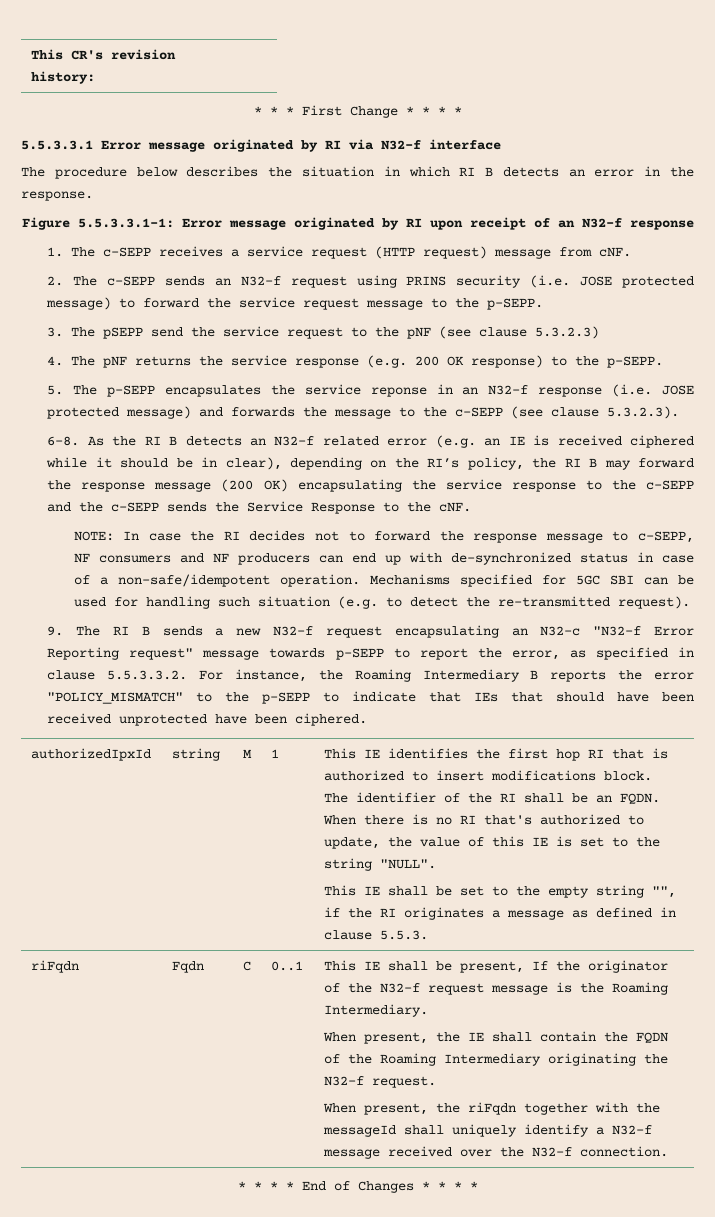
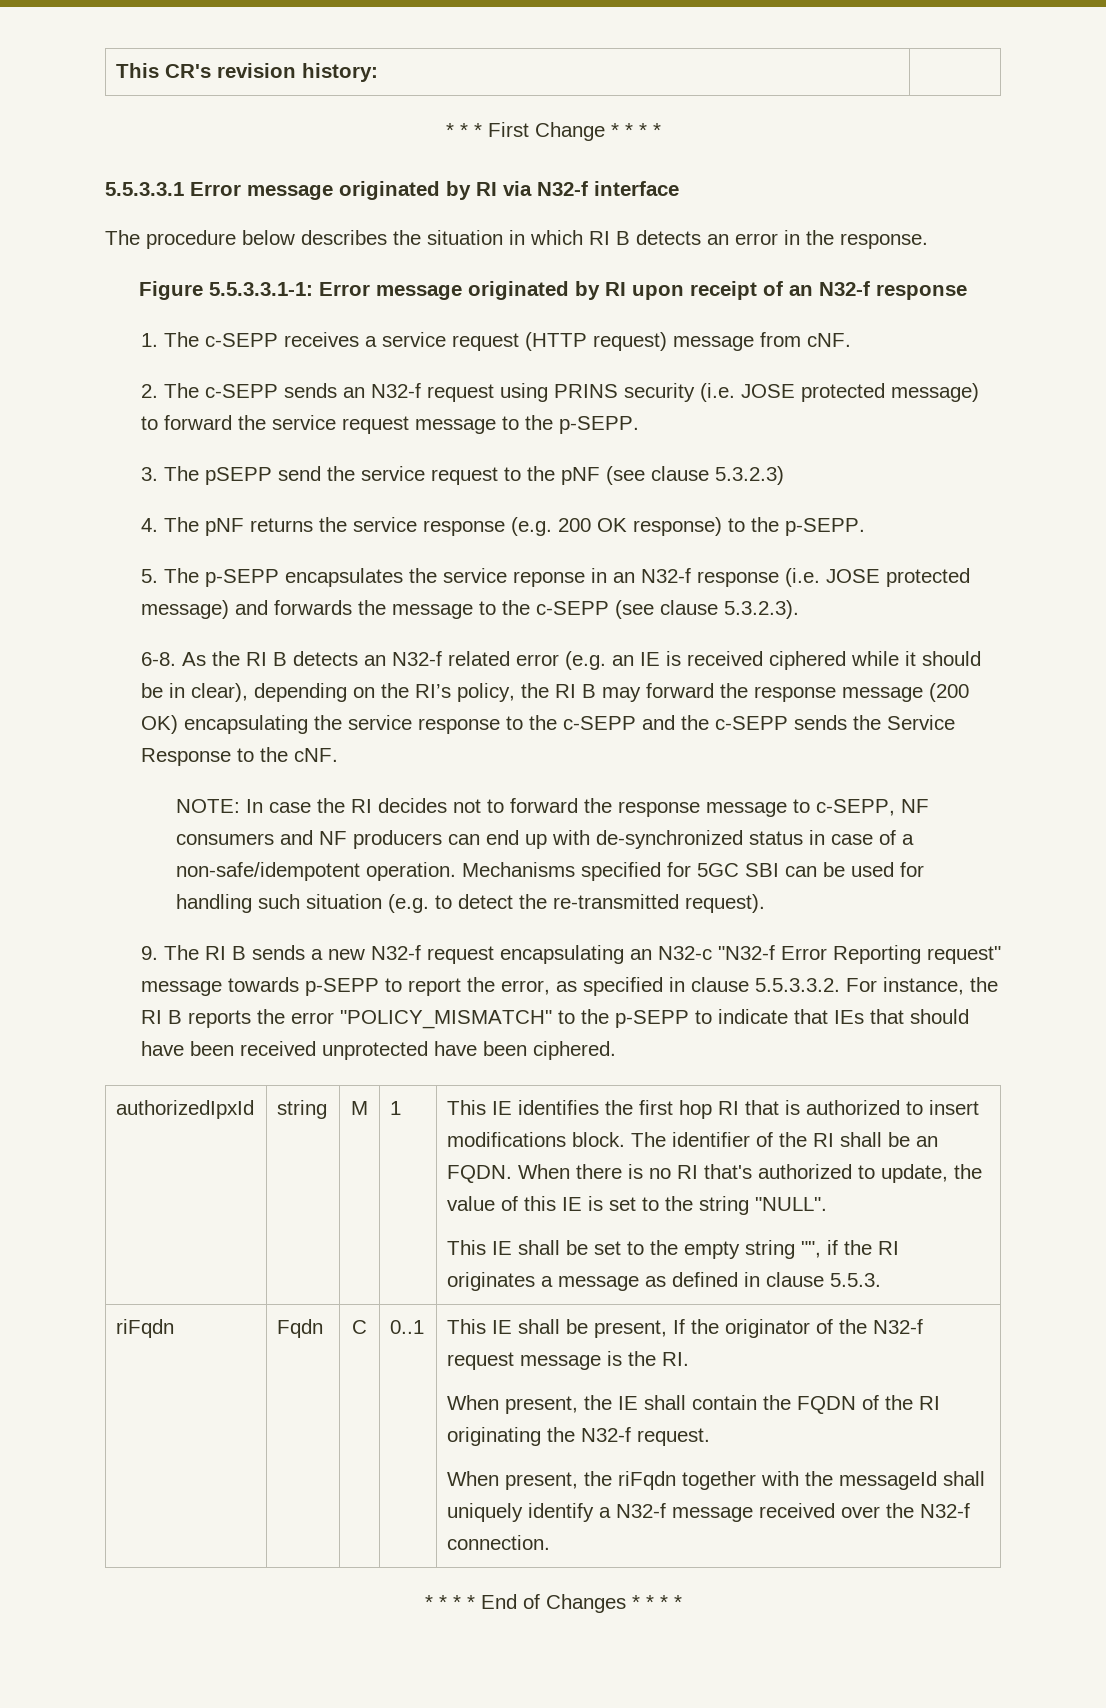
- 9. The RI B sends a new N32-f request encapsulating an N32-c "N32-f Error Reporting request" message towards p-SEPP to report the error, as specified in clause 5.5.3.3.2. For instance, the Roaming Intermediary B reports the error "POLICY_MISMATCH" to the p-SEPP to indicate that IEs that should have been received unprotected have been ciphered.
+ 9. The RI B sends a new N32-f request encapsulating an N32-c "N32-f Error Reporting request" message towards p-SEPP to report the error, as specified in clause 5.5.3.3.2. For instance, the RI B reports the error "POLICY_MISMATCH" to the p-SEPP to indicate that IEs that should have been received unprotected have been ciphered.
- This IE shall be present, If the originator of the N32-f request message is the Roaming Intermediary.
+ This IE shall be present, If the originator of the N32-f request message is the RI.
- When present, the IE shall contain the FQDN of the Roaming Intermediary originating the N32-f request.
+ When present, the IE shall contain the FQDN of the RI originating the N32-f request.

